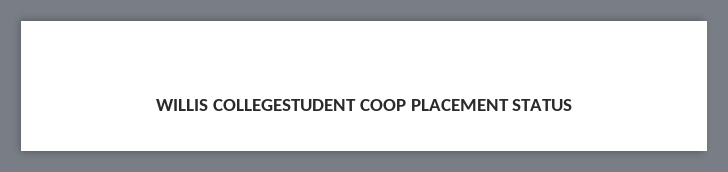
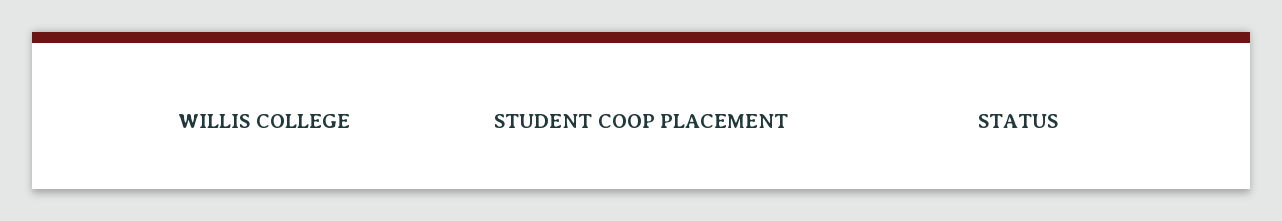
- WILLIS COLLEGESTUDENT COOP PLACEMENT STATUS
+ WILLIS COLLEGE
+ STUDENT COOP PLACEMENT STATUS

